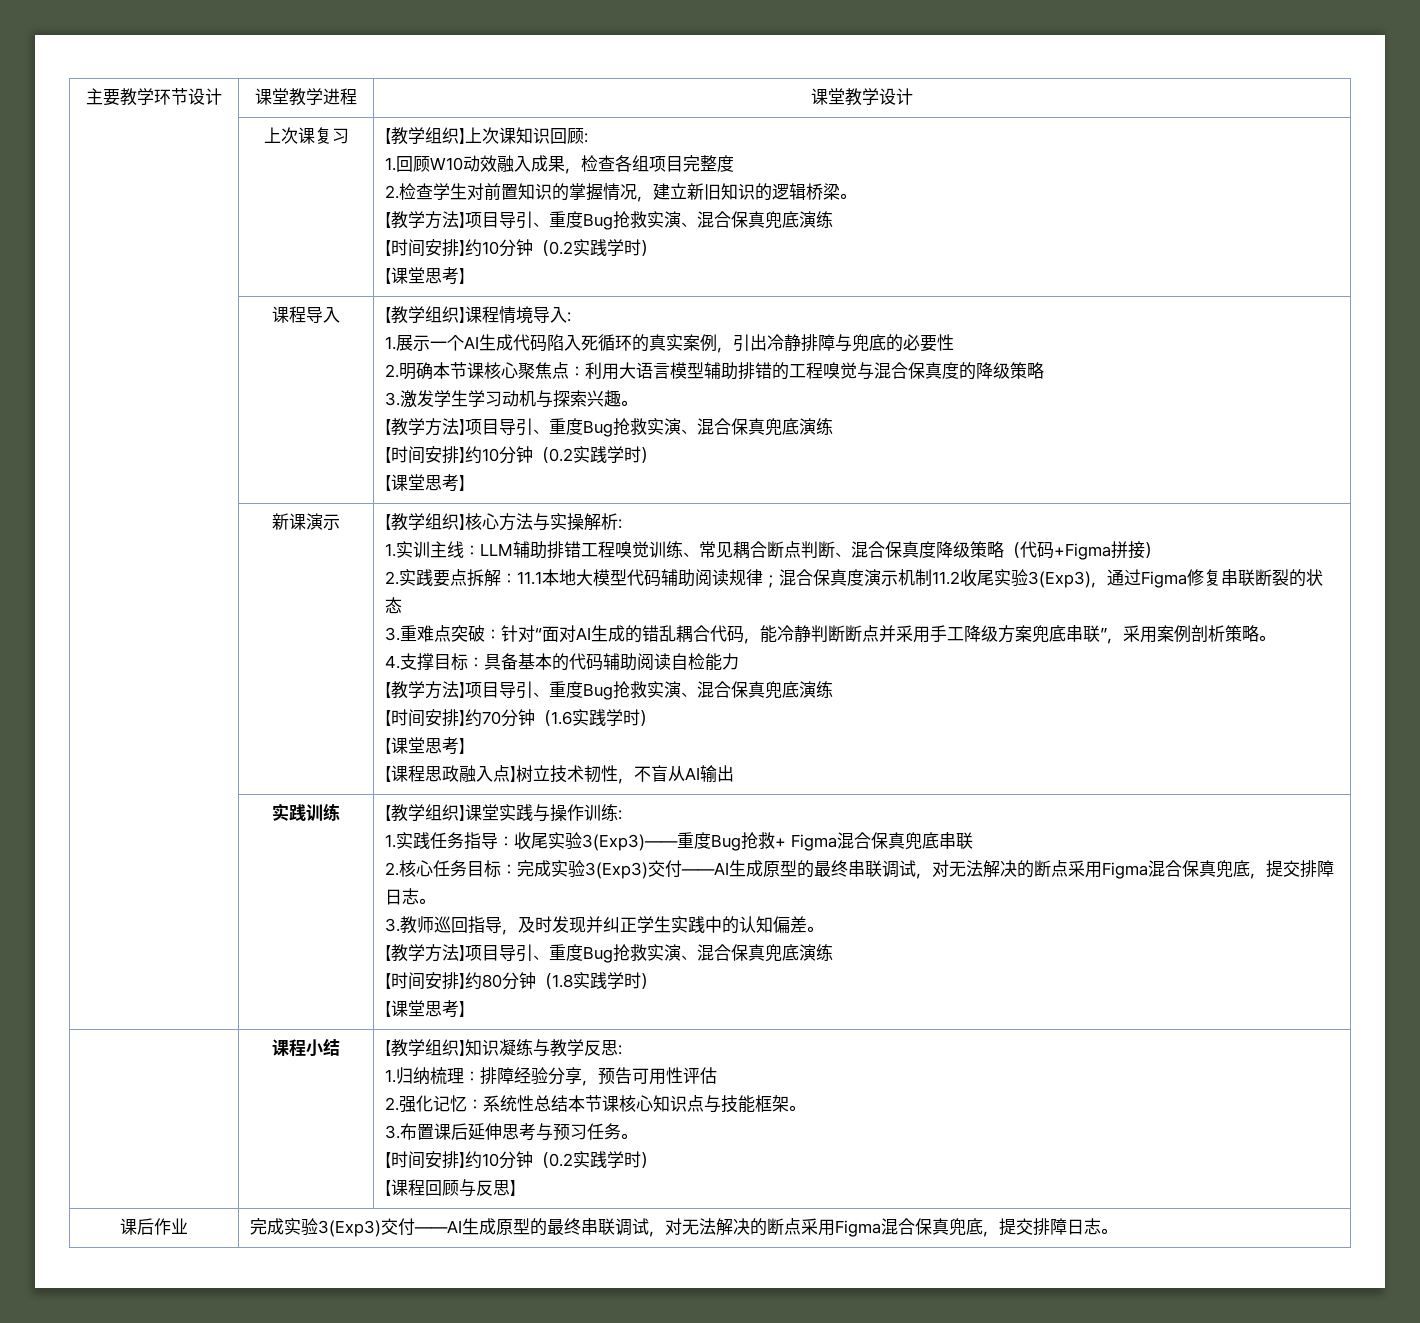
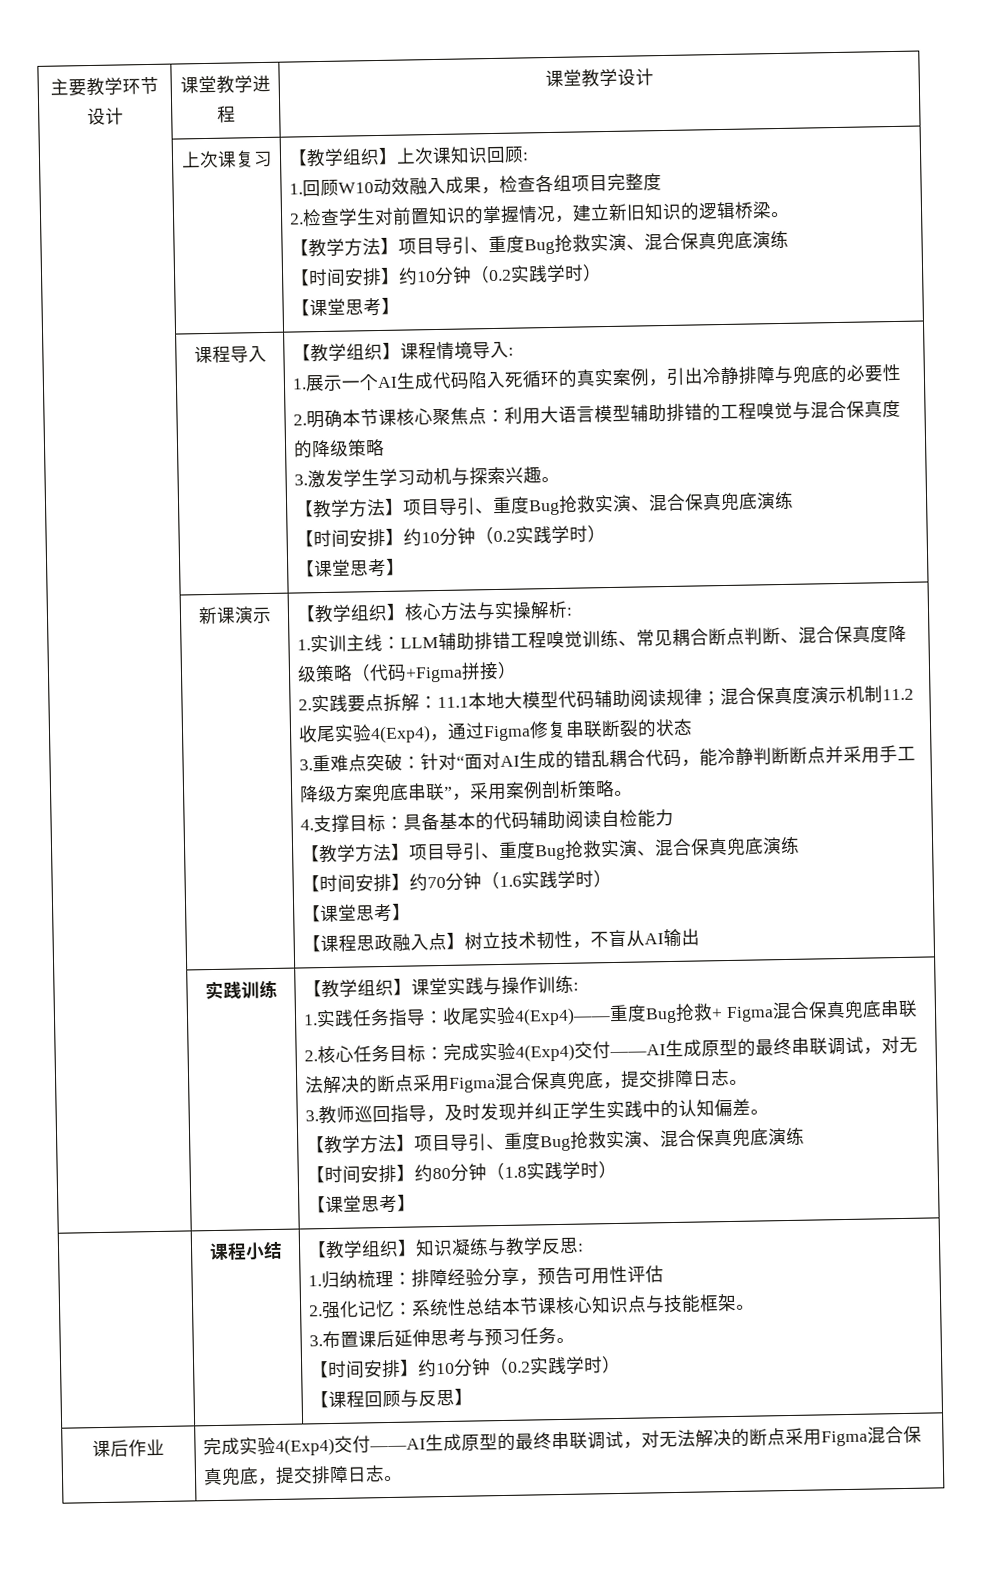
- 2.实践要点拆解：11.1本地大模型代码辅助阅读规律；混合保真度演示机制11.2收尾实验3(Exp3)，通过Figma修复串联断裂的状态
+ 2.实践要点拆解：11.1本地大模型代码辅助阅读规律；混合保真度演示机制11.2收尾实验4(Exp4)，通过Figma修复串联断裂的状态
- 1.实践任务指导：收尾实验3(Exp3)——重度Bug抢救+ Figma混合保真兜底串联
+ 1.实践任务指导：收尾实验4(Exp4)——重度Bug抢救+ Figma混合保真兜底串联
- 2.核心任务目标：完成实验3(Exp3)交付——AI生成原型的最终串联调试，对无法解决的断点采用Figma混合保真兜底，提交排障日志。
+ 2.核心任务目标：完成实验4(Exp4)交付——AI生成原型的最终串联调试，对无法解决的断点采用Figma混合保真兜底，提交排障日志。
- 课后作业 | 完成实验3(Exp3)交付——AI生成原型的最终串联调试，对无法解决的断点采用Figma混合保真兜底，提交排障日志。
+ 课后作业 | 完成实验4(Exp4)交付——AI生成原型的最终串联调试，对无法解决的断点采用Figma混合保真兜底，提交排障日志。

